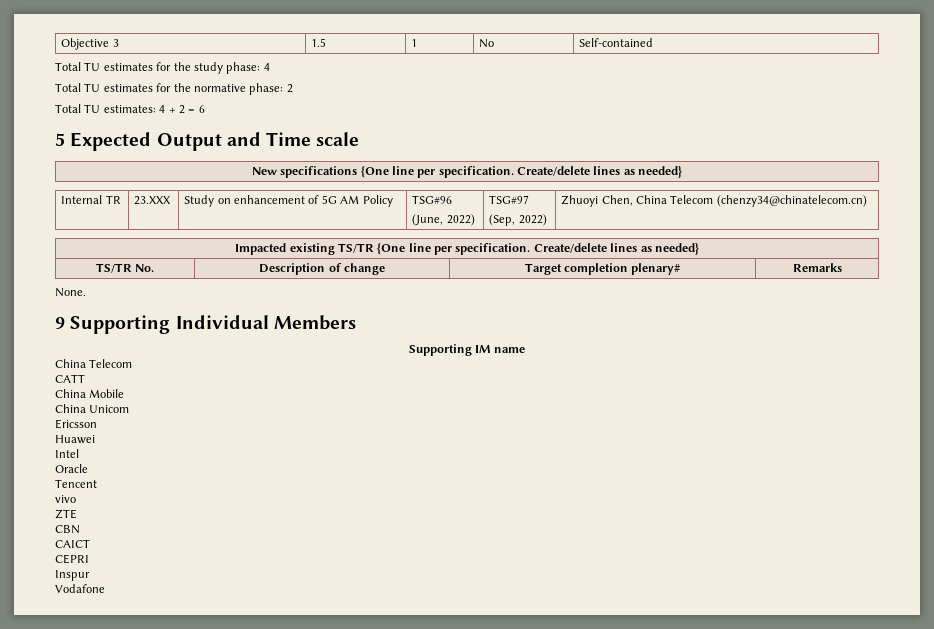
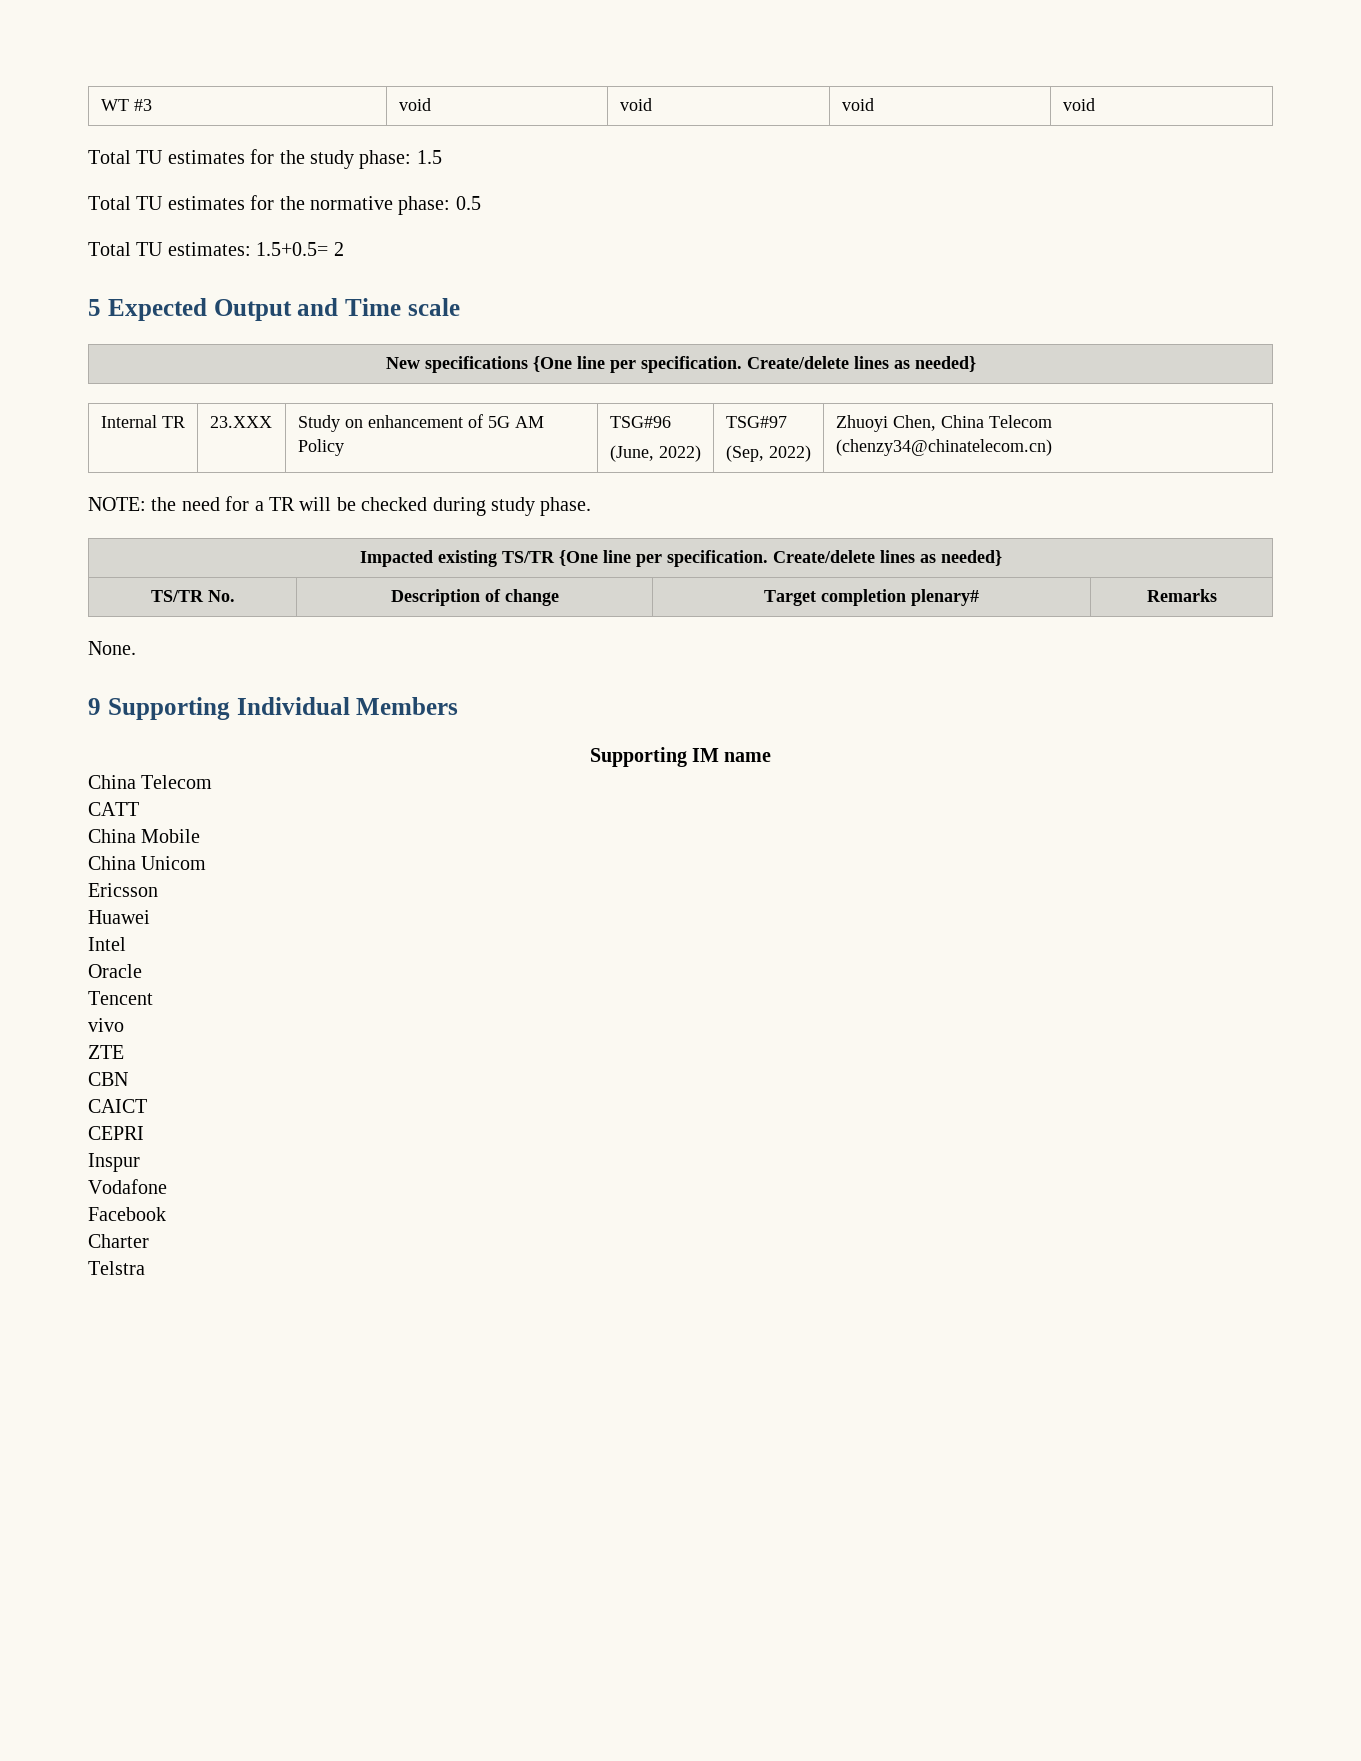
- Objective 3 | 1.5 | 1 | No | Self-contained
+ WT #3 | void | void | void | void
- Total TU estimates for the study phase: 4
+ Total TU estimates for the study phase: 1.5
- Total TU estimates for the normative phase: 2
+ Total TU estimates for the normative phase: 0.5
- Total TU estimates: 4 + 2 = 6
+ Total TU estimates: 1.5+0.5= 2
+ NOTE: the need for a TR will be checked during study phase.
+ Facebook
+ Charter
+ Telstra

